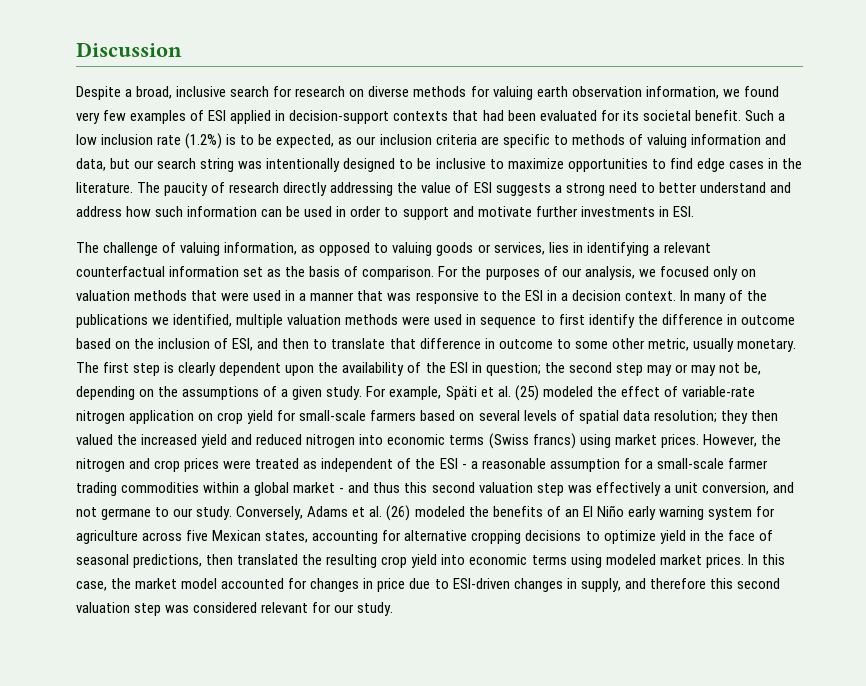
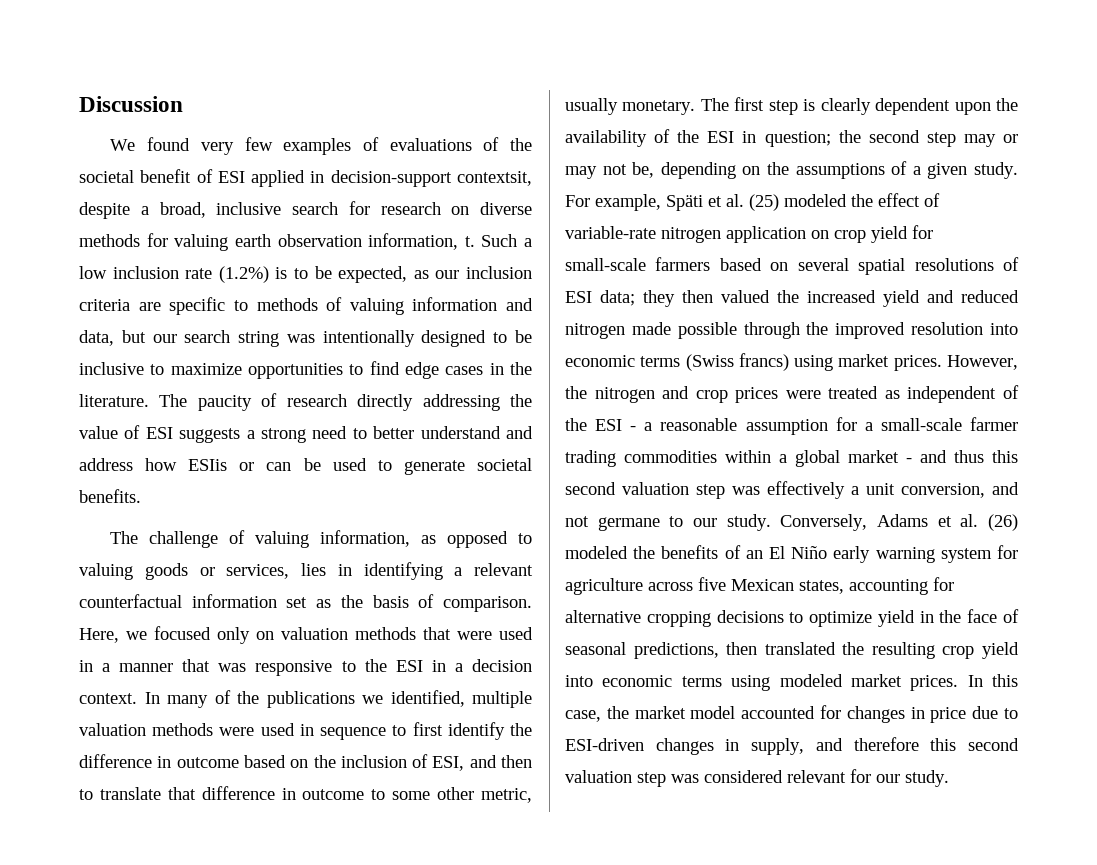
- Despite a broad, inclusive search for research on diverse methods for valuing earth observation information, we found very few examples of ESI applied in decision-support contexts that had been evaluated for its societal benefit.
+ We found very few examples of evaluations of the societal benefit of ESI applied in decision-support contextsit, despite a broad, inclusive search for research on diverse methods for valuing earth observation information, t.
- The paucity of research directly addressing the value of ESI suggests a strong need to better understand and address how such information can be used in order to support and motivate further investments in ESI.
+ The paucity of research directly addressing the value of ESI suggests a strong need to better understand and address how ESIis or can be used to generate societal benefits.
- For the purposes of our analysis, we focused only on valuation methods that were used in a manner that was responsive to the ESI in a decision context.
+ Here, we focused only on valuation methods that were used in a manner that was responsive to the ESI in a decision context.
- For example, Späti et al. (25) modeled the effect of variable-rate nitrogen application on crop yield for small-scale farmers based on several levels of spatial data resolution; they then valued the increased yield and reduced nitrogen into economic terms (Swiss francs) using market prices.
+ For example, Späti et al. (25) modeled the effect of variable-rate nitrogen application on crop yield for small-scale farmers based on several spatial resolutions of ESI data; they then valued the increased yield and reduced nitrogen made possible through the improved resolution into economic terms (Swiss francs) using market prices.

